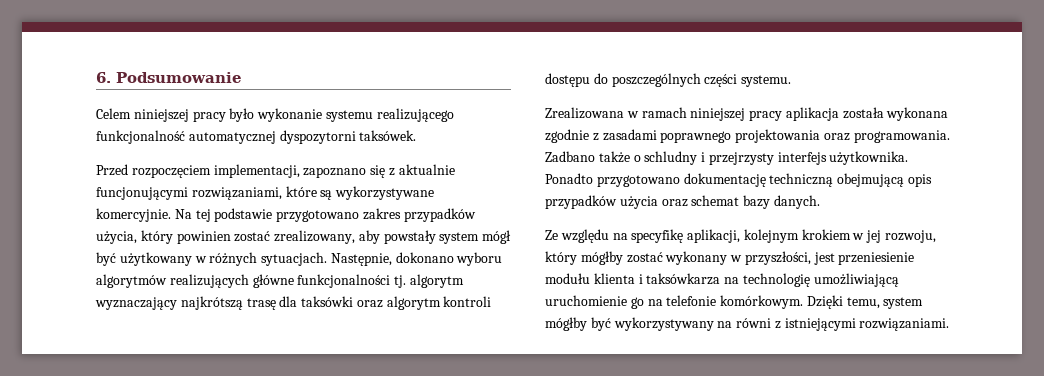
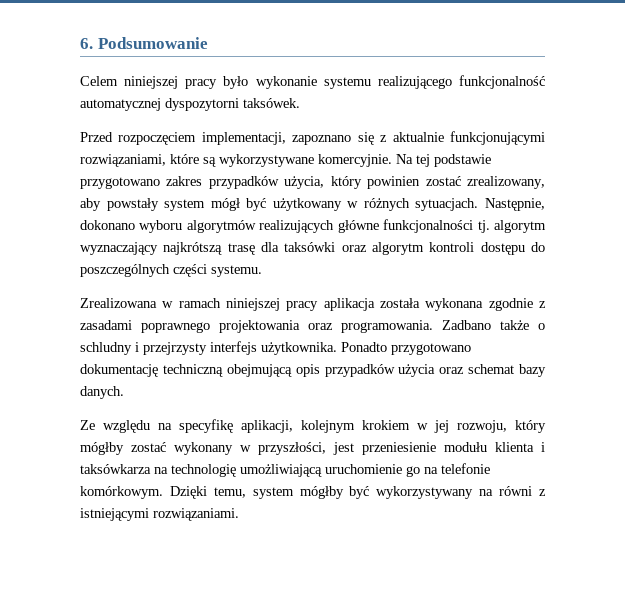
- Przed rozpoczęciem implementacji, zapoznano się z aktualnie funcjonującymi rozwiązaniami, które są wykorzystywane komercyjnie.
+ Przed rozpoczęciem implementacji, zapoznano się z aktualnie funkcjonującymi rozwiązaniami, które są wykorzystywane komercyjnie.

